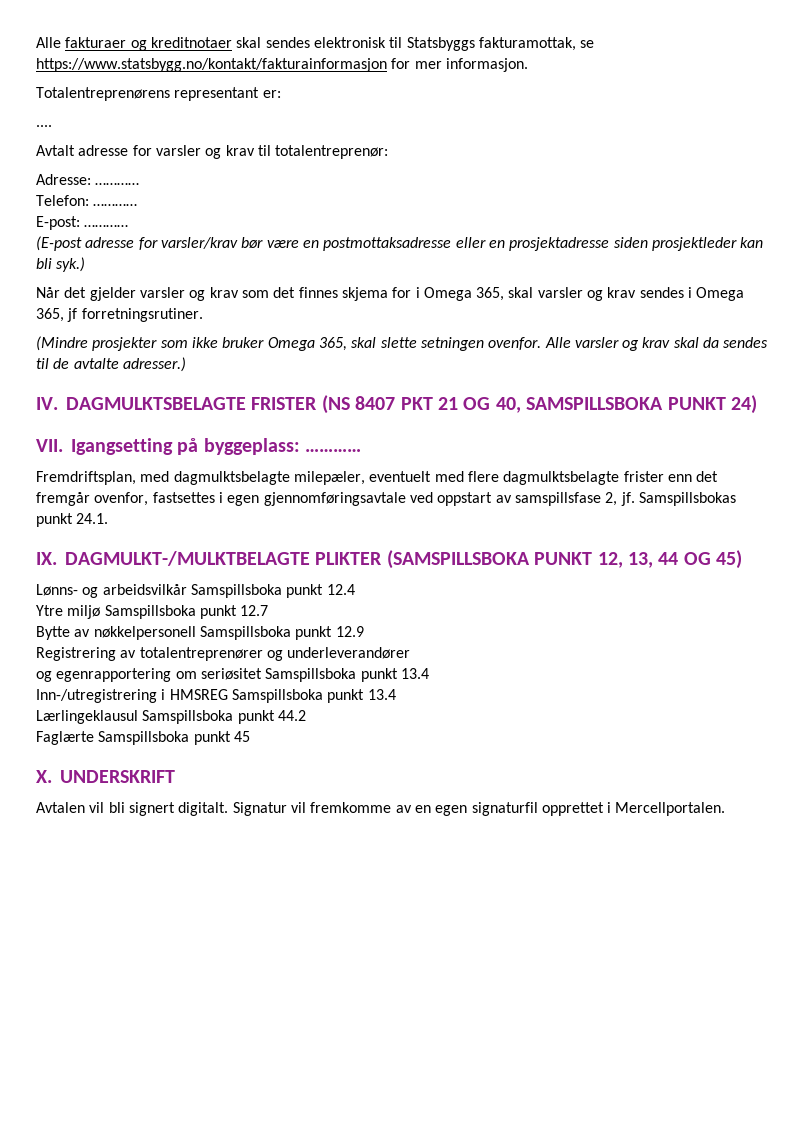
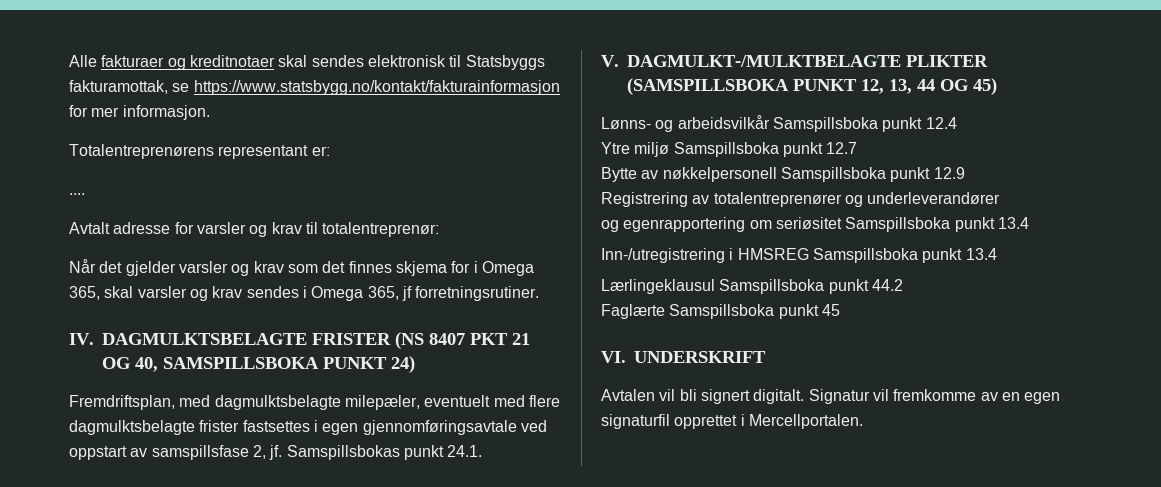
- Adresse: …………
- Telefon: …………
- E-post: …………
- (E-post adresse for varsler/krav bør være en postmottaksadresse eller en prosjektadresse siden prosjektleder kan bli syk.)
- (Mindre prosjekter som ikke bruker Omega 365, skal slette setningen ovenfor. Alle varsler og krav skal da sendes til de avtalte adresser.)
- VII. Igangsetting på byggeplass: …………
- Fremdriftsplan, med dagmulktsbelagte milepæler, eventuelt med flere dagmulktsbelagte frister enn det fremgår ovenfor, fastsettes i egen gjennomføringsavtale ved oppstart av samspillsfase 2, jf.
+ Fremdriftsplan, med dagmulktsbelagte milepæler, eventuelt med flere dagmulktsbelagte frister fastsettes i egen gjennomføringsavtale ved oppstart av samspillsfase 2, jf.
- IX. DAGMULKT-/MULKTBELAGTE PLIKTER (SAMSPILLSBOKA PUNKT 12, 13, 44 OG 45)
+ V. DAGMULKT-/MULKTBELAGTE PLIKTER (SAMSPILLSBOKA PUNKT 12, 13, 44 OG 45)
- X. UNDERSKRIFT
+ VI. UNDERSKRIFT

